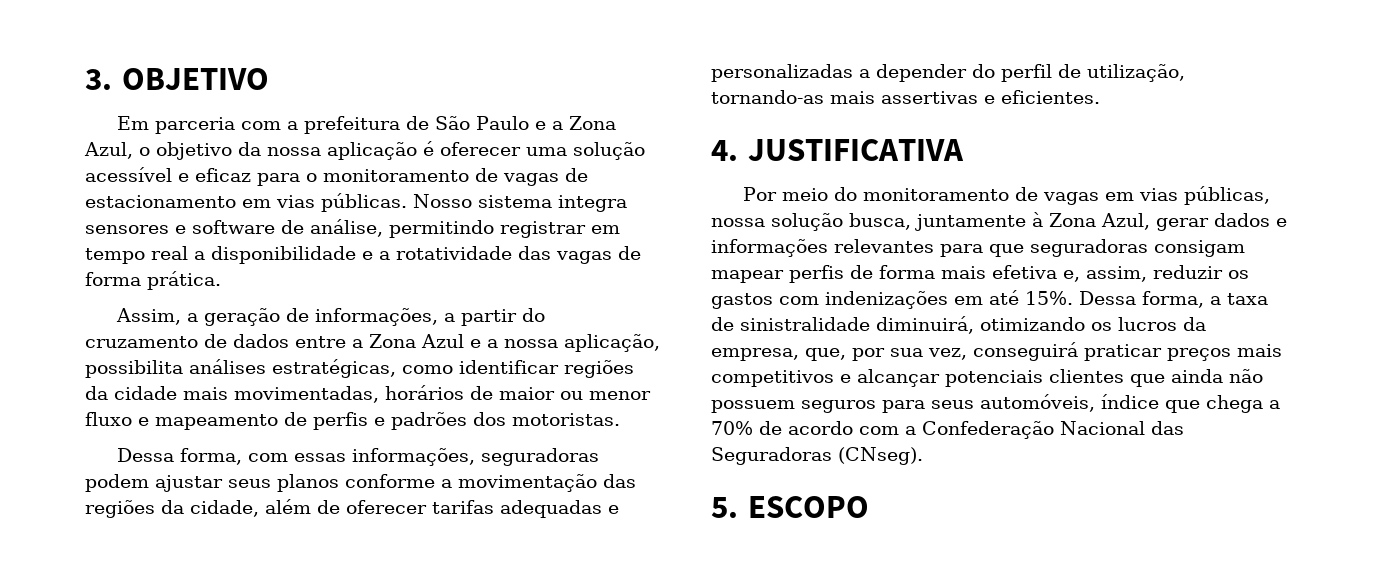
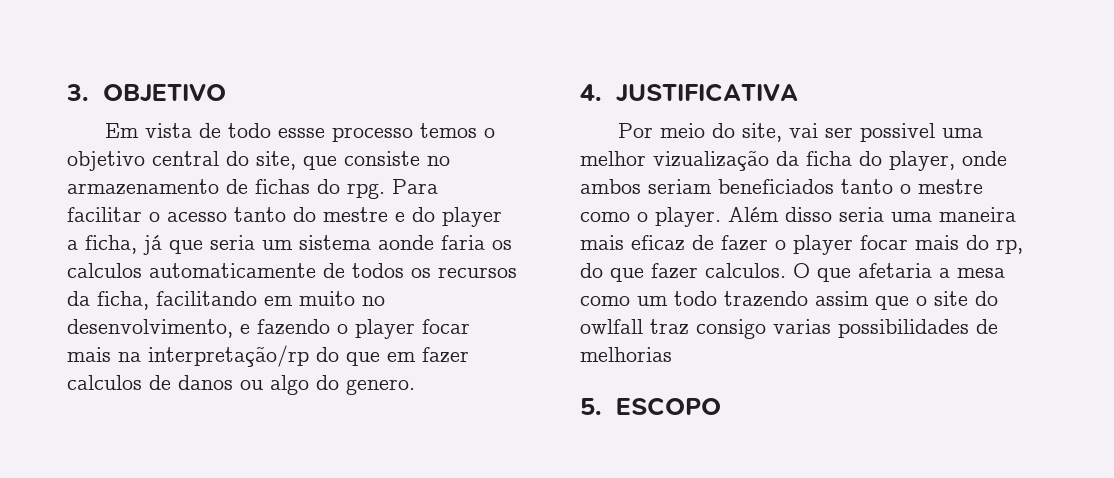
- Em parceria com a prefeitura de São Paulo e a Zona Azul, o objetivo da nossa aplicação é oferecer uma solução acessível e eficaz para o monitoramento de vagas de estacionamento em vias públicas. Nosso sistema integra sensores e software de análise, permitindo registrar em tempo real a disponibilidade e a rotatividade das vagas de forma prática.
- Assim, a geração de informações, a partir do cruzamento de dados entre a Zona Azul e a nossa aplicação, possibilita análises estratégicas, como identificar regiões da cidade mais movimentadas, horários de maior ou menor fluxo e mapeamento de perfis e padrões dos motoristas.
- Dessa forma, com essas informações, seguradoras podem ajustar seus planos conforme a movimentação das regiões da cidade, além de oferecer tarifas adequadas e personalizadas a depender do perfil de utilização, tornando-as mais assertivas e eficientes.
+ Em vista de todo essse processo temos o objetivo central do site, que consiste no armazenamento de fichas do rpg. Para facilitar o acesso tanto do mestre e do player a ficha, já que seria um sistema aonde faria os calculos automaticamente de todos os recursos da ficha, facilitando em muito no desenvolvimento, e fazendo o player focar mais na interpretação/rp do que em fazer calculos de danos ou algo do genero.
- Por meio do monitoramento de vagas em vias públicas, nossa solução busca, juntamente à Zona Azul, gerar dados e informações relevantes para que seguradoras consigam mapear perfis de forma mais efetiva e, assim, reduzir os gastos com indenizações em até 15%. Dessa forma, a taxa de sinistralidade diminuirá, otimizando os lucros da empresa, que, por sua vez, conseguirá praticar preços mais competitivos e alcançar potenciais clientes que ainda não possuem seguros para seus automóveis, índice que chega a 70% de acordo com a Confederação Nacional das Seguradoras (CNseg).
+ Por meio do site, vai ser possivel uma melhor vizualização da ficha do player, onde ambos seriam beneficiados tanto o mestre como o player. Além disso seria uma maneira mais eficaz de fazer o player focar mais do rp, do que fazer calculos. O que afetaria a mesa como um todo trazendo assim que o site do owlfall traz consigo varias possibilidades de melhorias

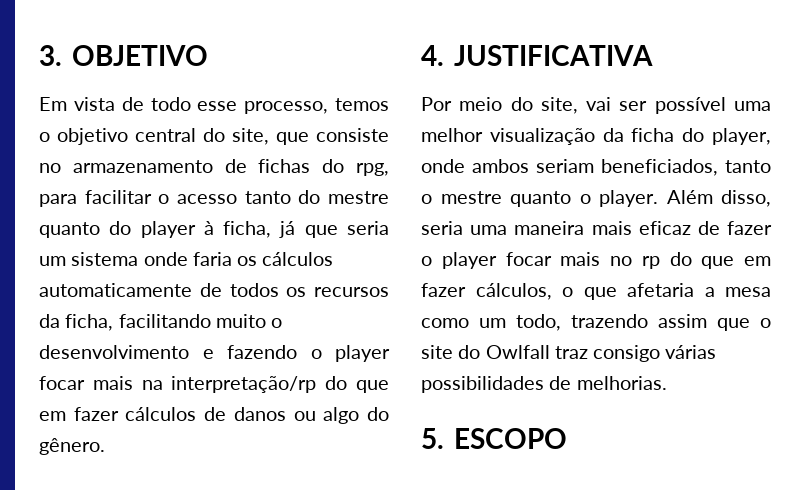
- Em vista de todo essse processo temos o objetivo central do site, que consiste no armazenamento de fichas do rpg. Para facilitar o acesso tanto do mestre e do player a ficha, já que seria um sistema aonde faria os calculos automaticamente de todos os recursos da ficha, facilitando em muito no desenvolvimento, e fazendo o player focar mais na interpretação/rp do que em fazer calculos de danos ou algo do genero.
+ Em vista de todo esse processo, temos o objetivo central do site, que consiste no armazenamento de fichas do rpg, para facilitar o acesso tanto do mestre quanto do player à ficha, já que seria um sistema onde faria os cálculos automaticamente de todos os recursos da ficha, facilitando muito o desenvolvimento e fazendo o player focar mais na interpretação/rp do que em fazer cálculos de danos ou algo do gênero.
- Por meio do site, vai ser possivel uma melhor vizualização da ficha do player, onde ambos seriam beneficiados tanto o mestre como o player.
+ Por meio do site, vai ser possível uma melhor visualização da ficha do player, onde ambos seriam beneficiados, tanto o mestre quanto o player.
- Além disso seria uma maneira mais eficaz de fazer o player focar mais do rp, do que fazer calculos. O que afetaria a mesa como um todo trazendo assim que o site do owlfall traz consigo varias possibilidades de melhorias
+ Além disso, seria uma maneira mais eficaz de fazer o player focar mais no rp do que em fazer cálculos, o que afetaria a mesa como um todo, trazendo assim que o site do Owlfall traz consigo várias possibilidades de melhorias.

